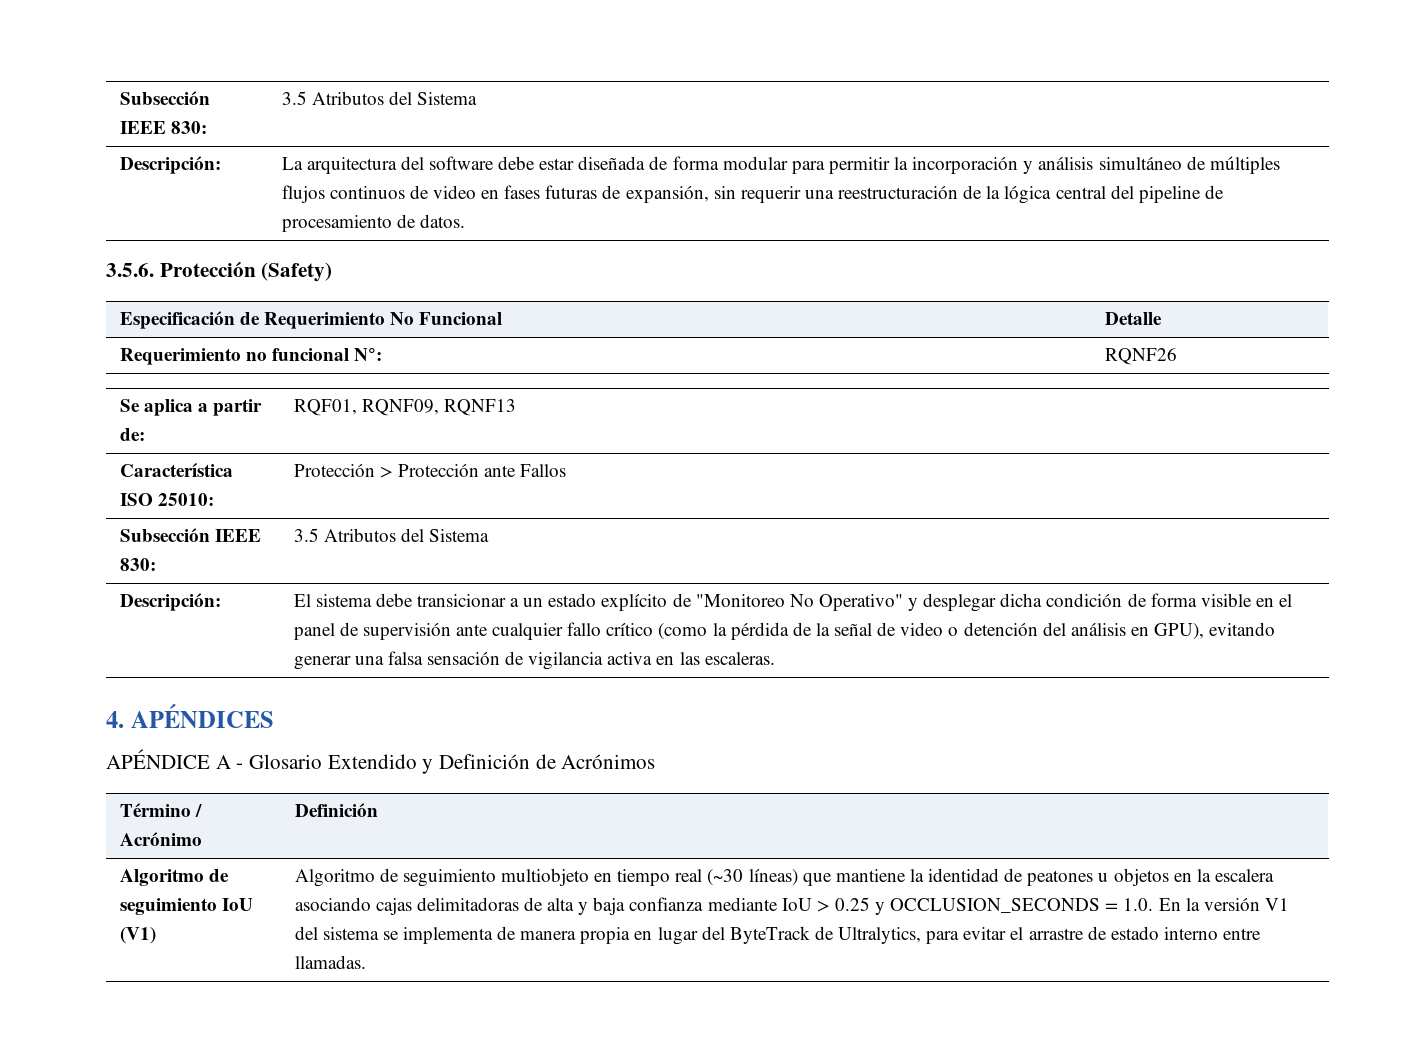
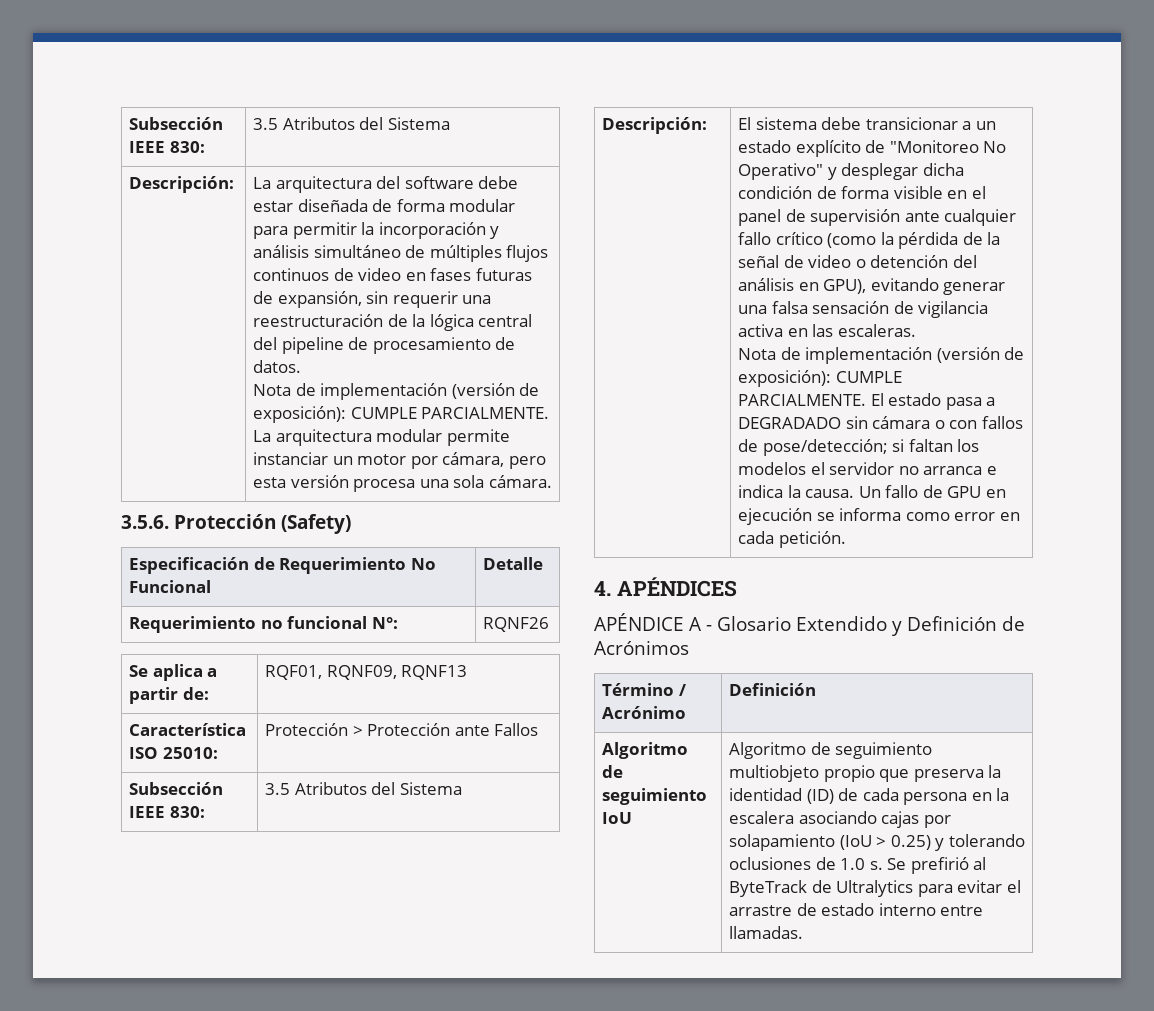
+ Nota de implementación (versión de exposición): CUMPLE PARCIALMENTE. La arquitectura modular permite instanciar un motor por cámara, pero esta versión procesa una sola cámara.
+ Nota de implementación (versión de exposición): CUMPLE PARCIALMENTE. El estado pasa a DEGRADADO sin cámara o con fallos de pose/detección; si faltan los modelos el servidor no arranca e indica la causa. Un fallo de GPU en ejecución se informa como error en cada petición.
- Algoritmo de seguimiento IoU (V1)
+ Algoritmo de seguimiento IoU
- Algoritmo de seguimiento multiobjeto en tiempo real (~30 líneas) que mantiene la identidad de peatones u objetos en la escalera asociando cajas delimitadoras de alta y baja confianza mediante IoU > 0.25 y OCCLUSION_SECONDS = 1.0. En la versión V1 del sistema se implementa de manera propia en lugar del ByteTrack de Ultralytics, para evitar el arrastre de estado interno entre llamadas.
+ Algoritmo de seguimiento multiobjeto propio que preserva la identidad (ID) de cada persona en la escalera asociando cajas por solapamiento (IoU > 0.25) y tolerando oclusiones de 1.0 s. Se prefirió al ByteTrack de Ultralytics para evitar el arrastre de estado interno entre llamadas.

